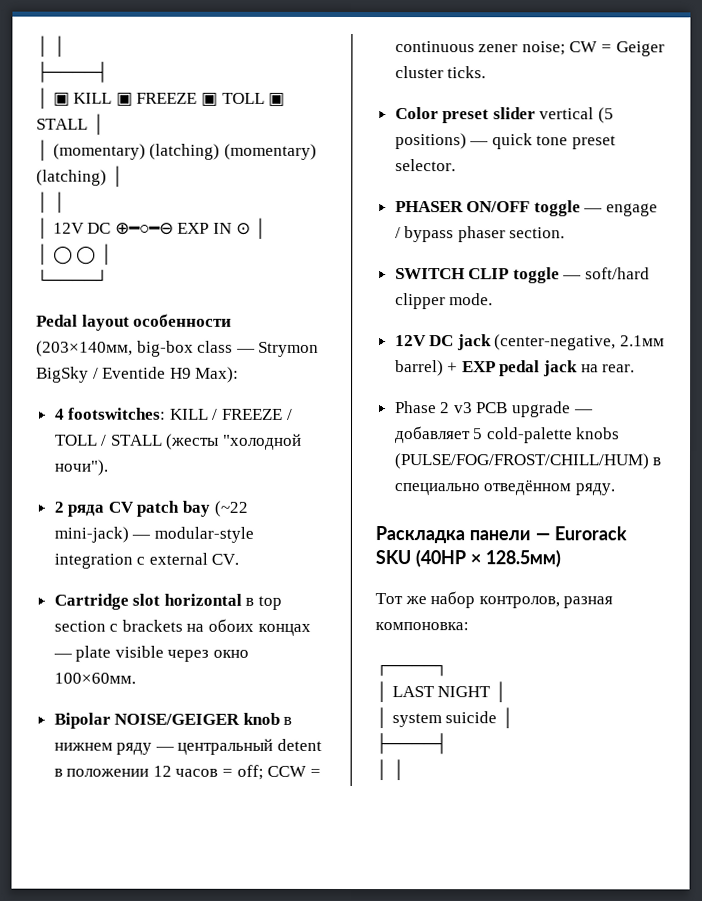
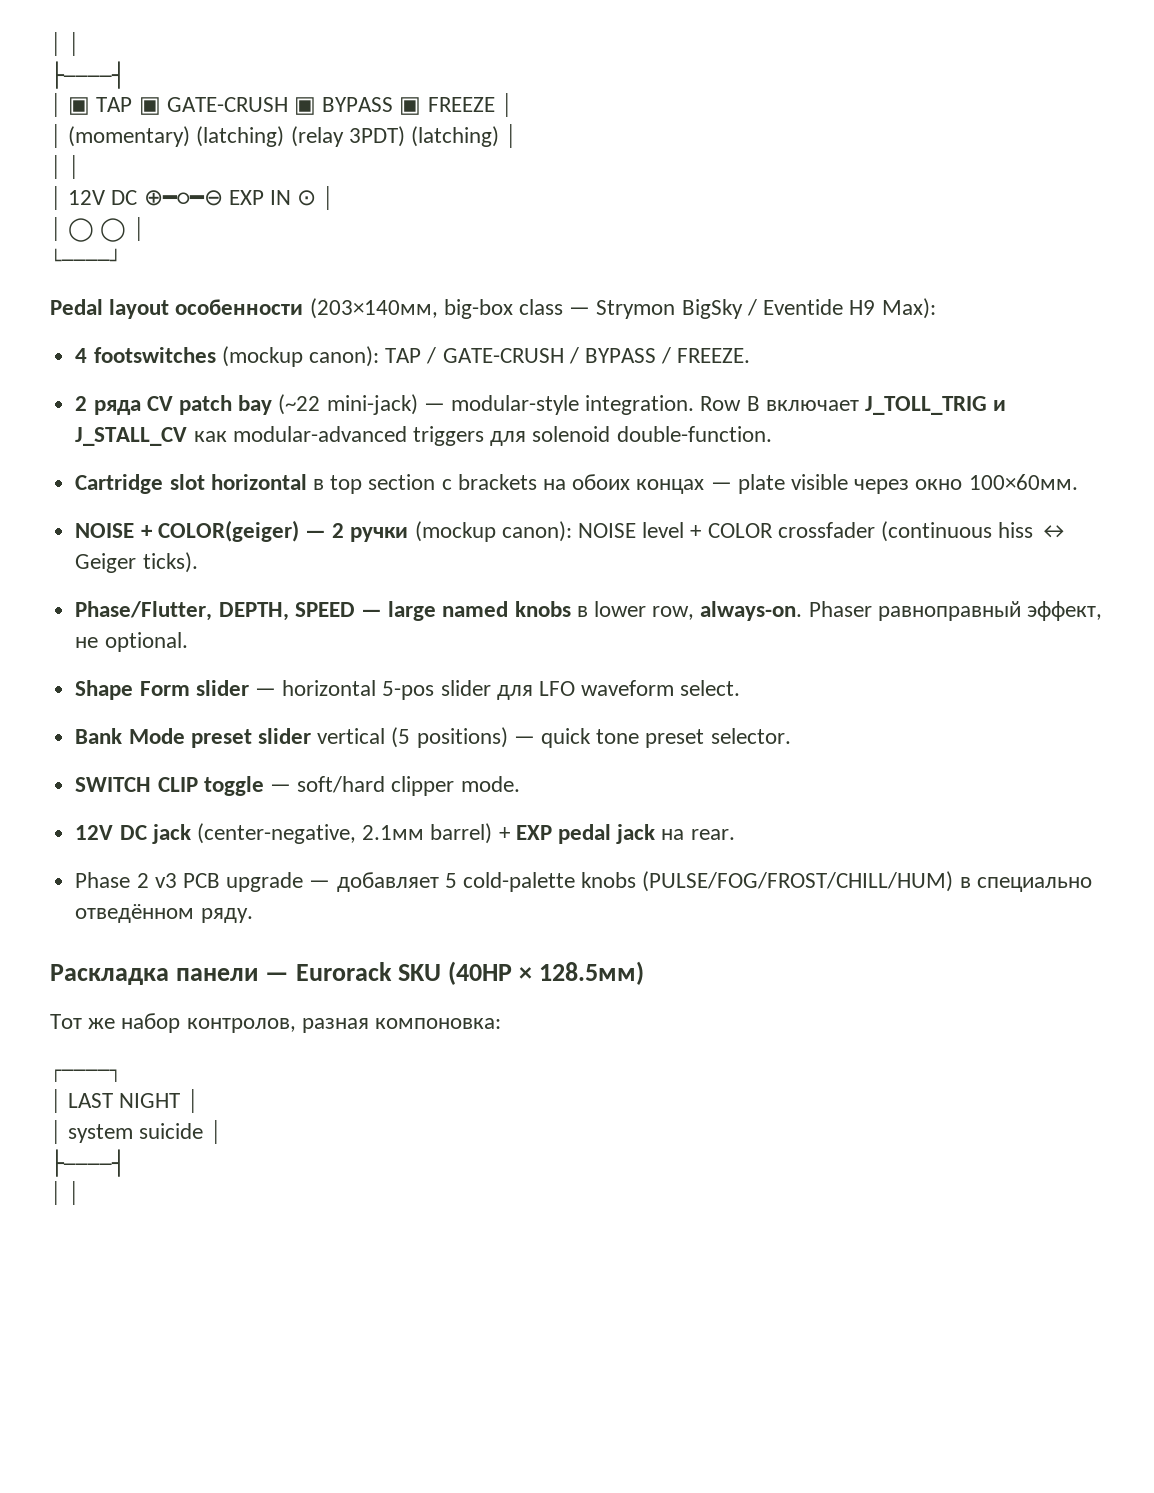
- │ ▣ KILL ▣ FREEZE ▣ TOLL ▣ STALL │
+ │ ▣ TAP ▣ GATE-CRUSH ▣ BYPASS ▣ FREEZE │
- │ (momentary) (latching) (momentary) (latching) │
+ │ (momentary) (latching) (relay 3PDT) (latching) │
- 4 footswitches: KILL / FREEZE / TOLL / STALL (жесты "холодной ночи").
+ 4 footswitches (mockup canon): TAP / GATE-CRUSH / BYPASS / FREEZE.
- 2 ряда CV patch bay (~22 mini-jack) — modular-style integration с external CV.
+ 2 ряда CV patch bay (~22 mini-jack) — modular-style integration. Row B включает J_TOLL_TRIG и J_STALL_CV как modular-advanced triggers для solenoid double-function.
- Bipolar NOISE/GEIGER knob в нижнем ряду — центральный detent в положении 12 часов = off; CCW = continuous zener noise; CW = Geiger cluster ticks.
- Color preset slider vertical (5 positions) — quick tone preset selector.
+ NOISE + COLOR(geiger) — 2 ручки (mockup canon): NOISE level + COLOR crossfader (continuous hiss ↔ Geiger ticks).
+ Phase/Flutter, DEPTH, SPEED — large named knobs в lower row, always-on. Phaser равноправный эффект, не optional.
+ Shape Form slider — horizontal 5-pos slider для LFO waveform select.
+ Bank Mode preset slider vertical (5 positions) — quick tone preset selector.
- PHASER ON/OFF toggle — engage / bypass phaser section.

